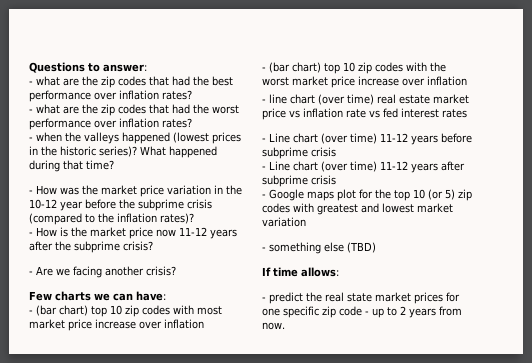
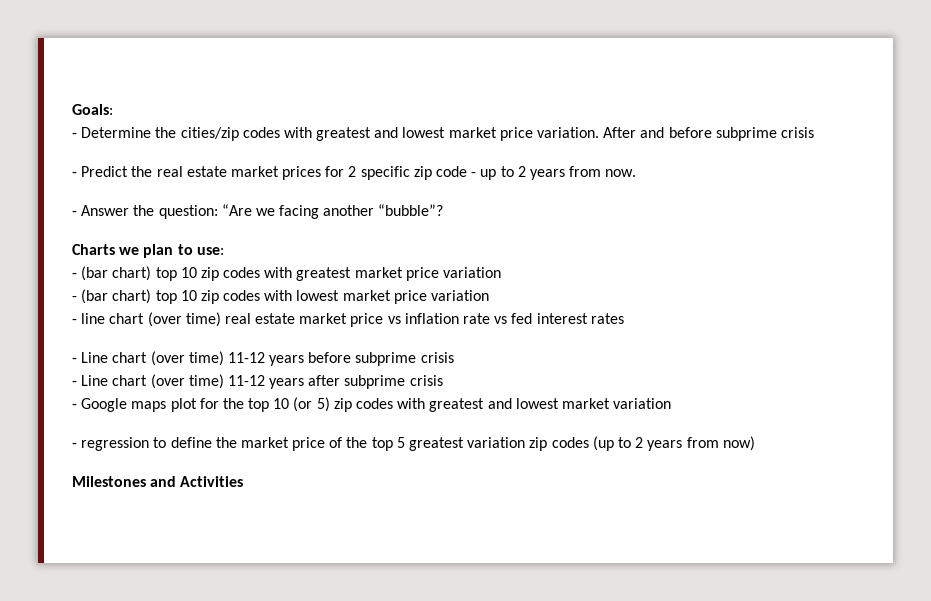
- Questions to answer:
- - what are the zip codes that had the best performance over inflation rates?
- - what are the zip codes that had the worst performance over inflation rates?
- - when the valleys happened (lowest prices in the historic series)? What happened during that time?
- - How was the market price variation in the 10-12 year before the subprime crisis (compared to the inflation rates)?
- - How is the market price now 11-12 years after the subprime crisis?
- - Are we facing another crisis?
- Few charts we can have:
- - (bar chart) top 10 zip codes with most market price increase over inflation
- - (bar chart) top 10 zip codes with the worst market price increase over inflation
+ Goals:
+ - Determine the cities/zip codes with greatest and lowest market price variation. After and before subprime crisis
+ - Predict the real estate market prices for 2 specific zip code - up to 2 years from now.
+ - Answer the question: “Are we facing another “bubble”?
+ Charts we plan to use:
+ - (bar chart) top 10 zip codes with greatest market price variation
+ - (bar chart) top 10 zip codes with lowest market price variation
- - something else (TBD)
- If time allows:
- - predict the real state market prices for one specific zip code - up to 2 years from now.
+ - regression to define the market price of the top 5 greatest variation zip codes (up to 2 years from now)
+ Milestones and Activities

